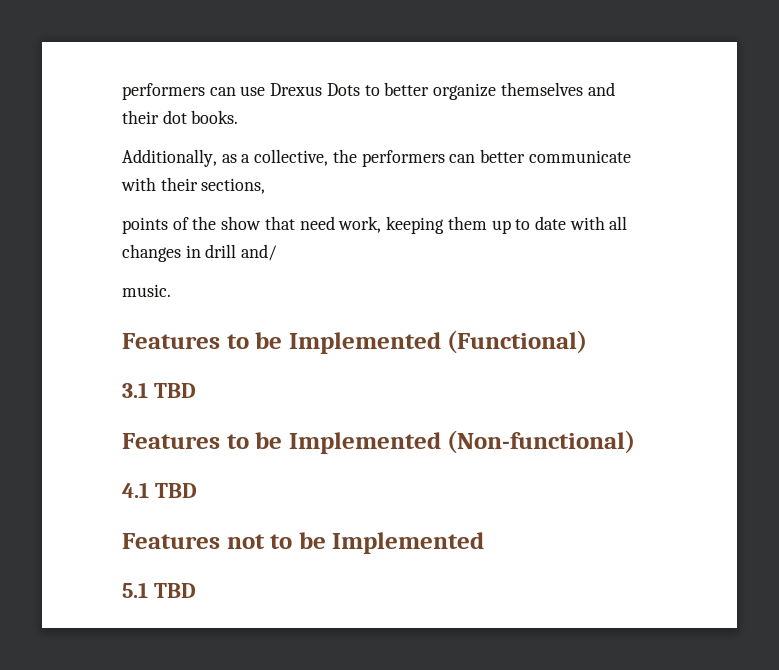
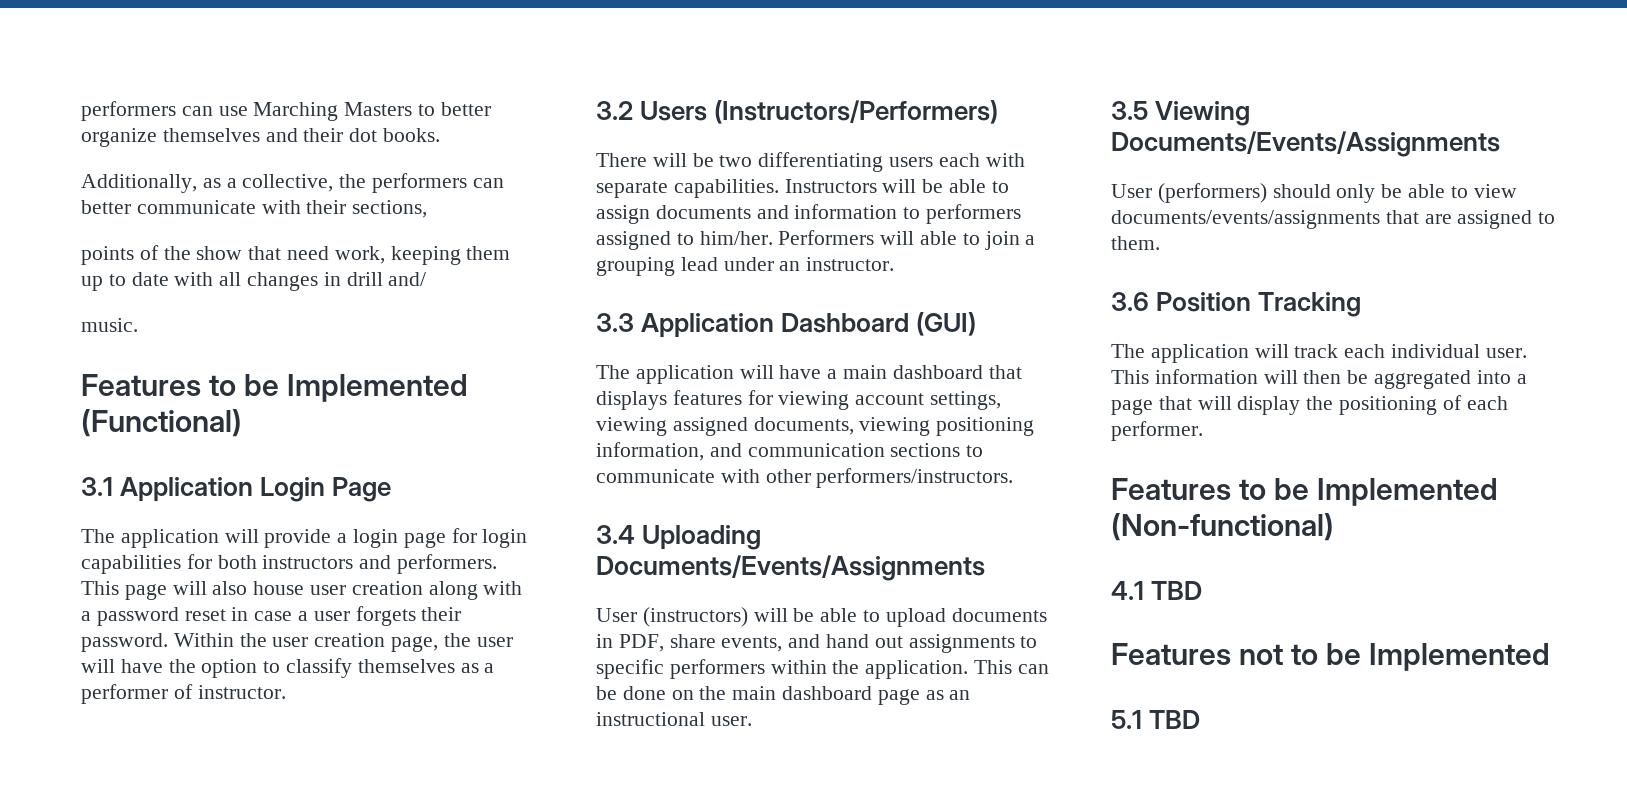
- performers can use Drexus Dots to better organize themselves and their dot books.
+ performers can use Marching Masters to better organize themselves and their dot books.
- 3.1 TBD
+ 3.1 Application Login Page
+ The application will provide a login page for login capabilities for both instructors and performers. This page will also house user creation along with a password reset in case a user forgets their password. Within the user creation page, the user will have the option to classify themselves as a performer of instructor.
+ 3.2 Users (Instructors/Performers)
+ There will be two differentiating users each with separate capabilities. Instructors will be able to assign documents and information to performers assigned to him/her. Performers will able to join a grouping lead under an instructor.
+ 3.3 Application Dashboard (GUI)
+ The application will have a main dashboard that displays features for viewing account settings, viewing assigned documents, viewing positioning information, and communication sections to communicate with other performers/instructors.
+ 3.4 Uploading Documents/Events/Assignments
+ User (instructors) will be able to upload documents in PDF, share events, and hand out assignments to specific performers within the application. This can be done on the main dashboard page as an instructional user.
+ 3.5 Viewing Documents/Events/Assignments
+ User (performers) should only be able to view documents/events/assignments that are assigned to them.
+ 3.6 Position Tracking
+ The application will track each individual user. This information will then be aggregated into a page that will display the positioning of each performer.

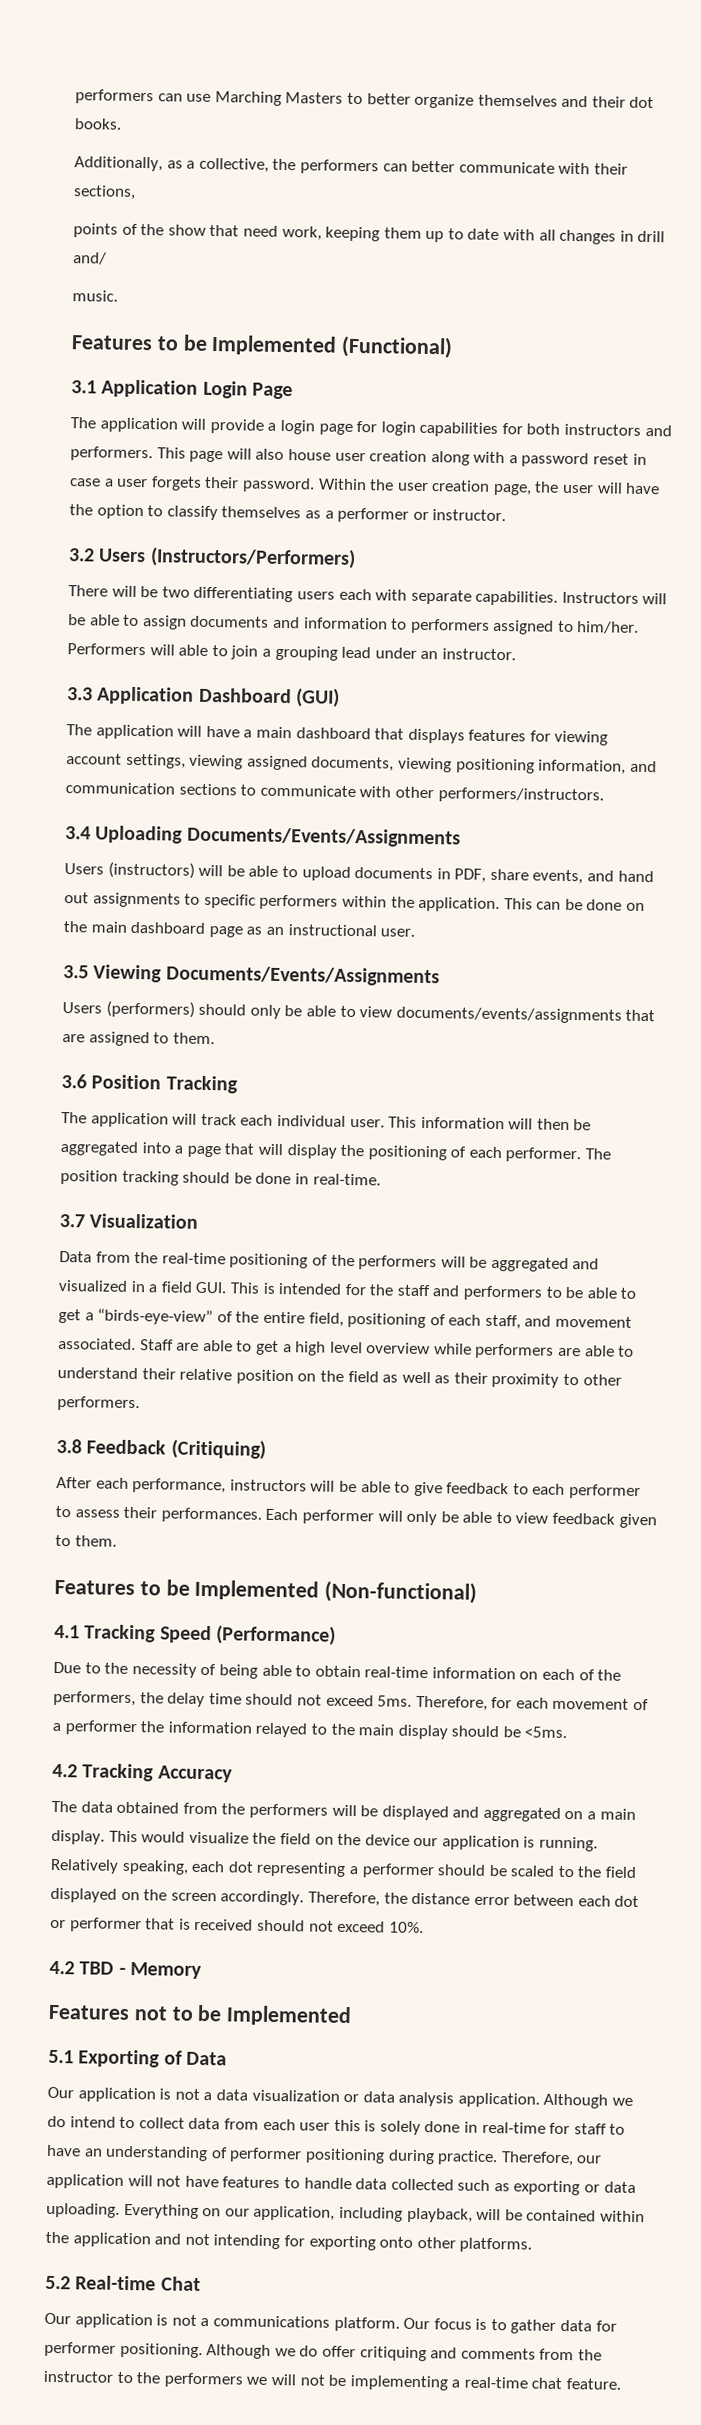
- Within the user creation page, the user will have the option to classify themselves as a performer of instructor.
+ Within the user creation page, the user will have the option to classify themselves as a performer or instructor.
- User (instructors) will be able to upload documents in PDF, share events, and hand out assignments to specific performers within the application.
+ Users (instructors) will be able to upload documents in PDF, share events, and hand out assignments to specific performers within the application.
- User (performers) should only be able to view documents/events/assignments that are assigned to them.
+ Users (performers) should only be able to view documents/events/assignments that are assigned to them.
+ The position tracking should be done in real-time.
+ 3.7 Visualization
+ Data from the real-time positioning of the performers will be aggregated and visualized in a field GUI. This is intended for the staff and performers to be able to get a “birds-eye-view” of the entire field, positioning of each staff, and movement associated. Staff are able to get a high level overview while performers are able to understand their relative position on the field as well as their proximity to other performers.
+ 3.8 Feedback (Critiquing)
+ After each performance, instructors will be able to give feedback to each performer to assess their performances. Each performer will only be able to view feedback given to them.
- 4.1 TBD
+ 4.1 Tracking Speed (Performance)
+ Due to the necessity of being able to obtain real-time information on each of the performers, the delay time should not exceed 5ms. Therefore, for each movement of a performer the information relayed to the main display should be <5ms.
+ 4.2 Tracking Accuracy
+ The data obtained from the performers will be displayed and aggregated on a main display. This would visualize the field on the device our application is running. Relatively speaking, each dot representing a performer should be scaled to the field displayed on the screen accordingly. Therefore, the distance error between each dot or performer that is received should not exceed 10%.
+ 4.2 TBD - Memory
- 5.1 TBD
+ 5.1 Exporting of Data
+ Our application is not a data visualization or data analysis application. Although we do intend to collect data from each user this is solely done in real-time for staff to have an understanding of performer positioning during practice. Therefore, our application will not have features to handle data collected such as exporting or data uploading. Everything on our application, including playback, will be contained within the application and not intending for exporting onto other platforms.
+ 5.2 Real-time Chat
+ Our application is not a communications platform. Our focus is to gather data for performer positioning. Although we do offer critiquing and comments from the instructor to the performers we will not be implementing a real-time chat feature.

